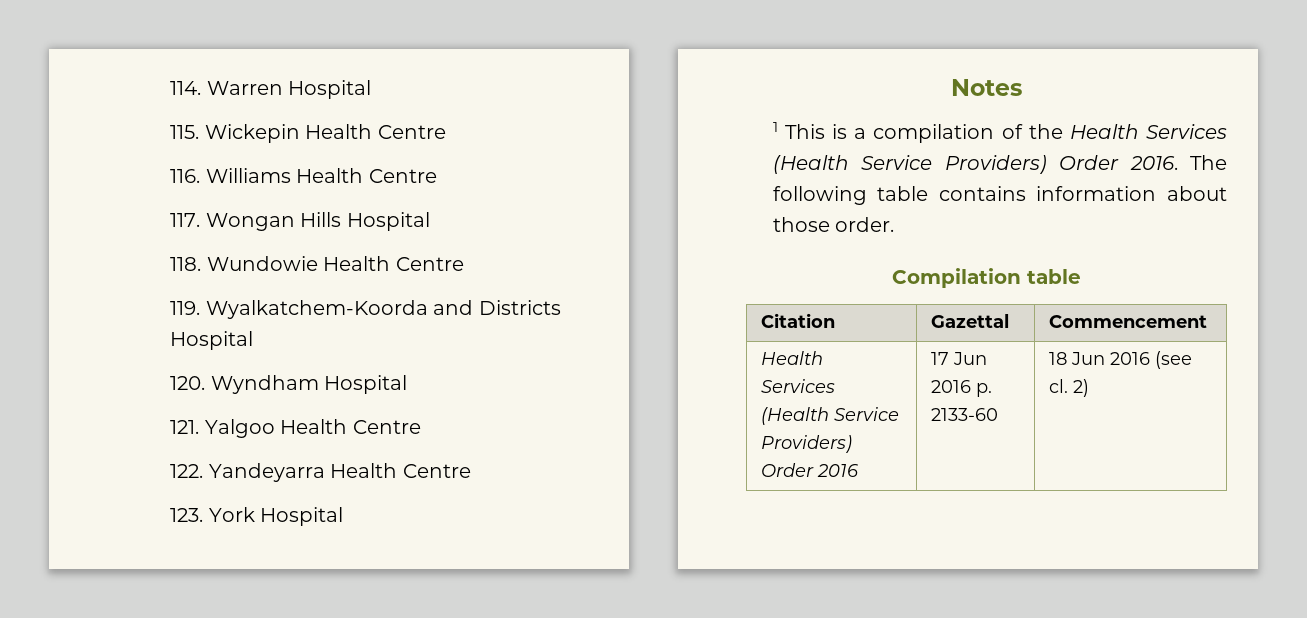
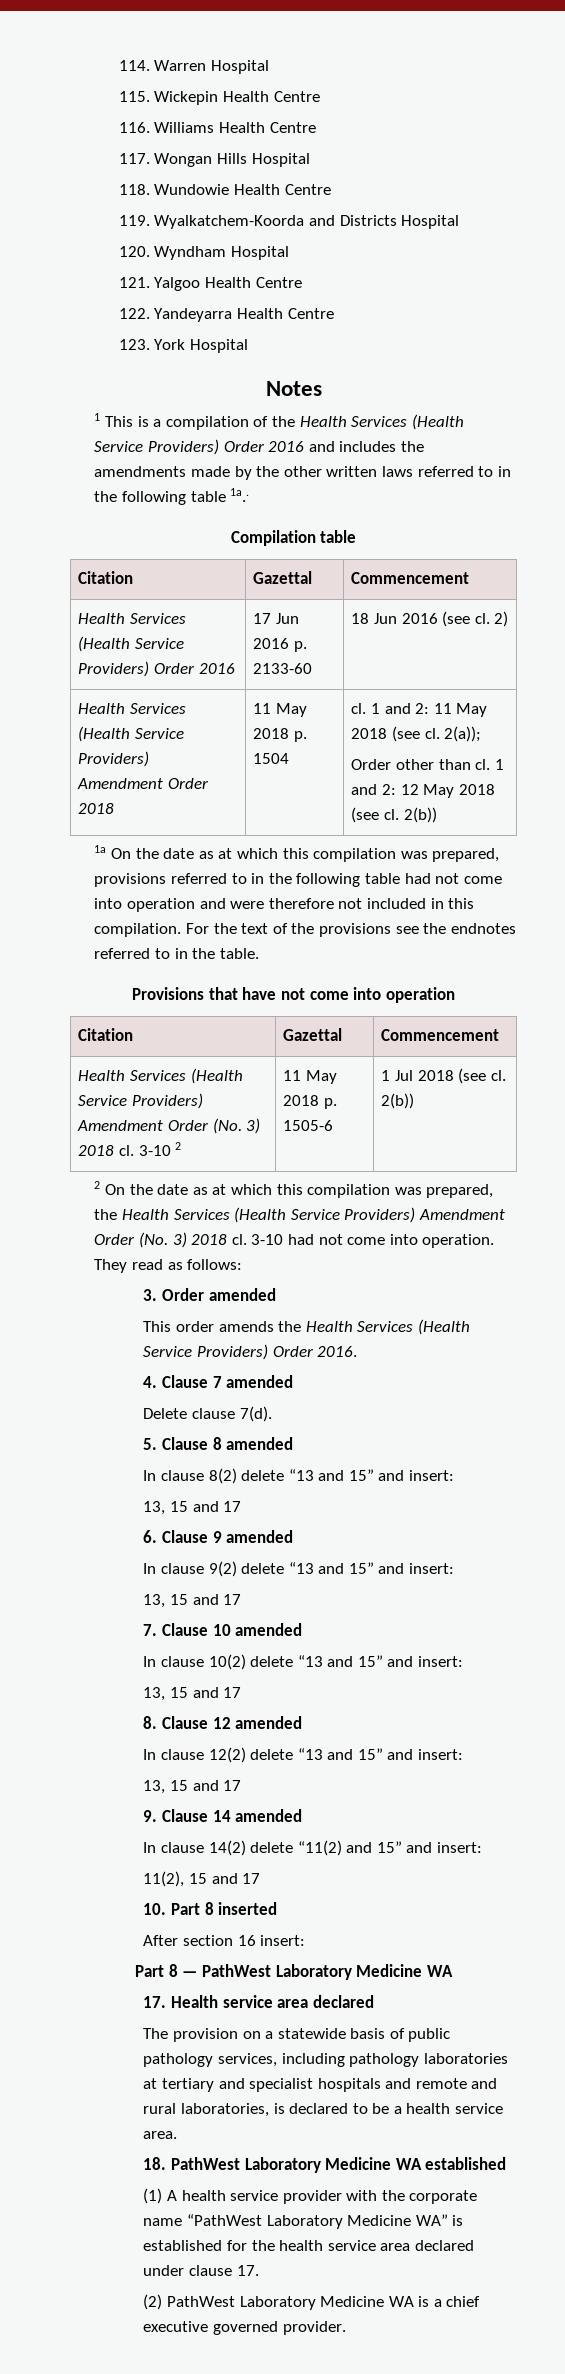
- 1 This is a compilation of the Health Services (Health Service Providers) Order 2016. The following table contains information about those order.
+ 1 This is a compilation of the Health Services (Health Service Providers) Order 2016 and includes the amendments made by the other written laws referred to in the following table 1a..
+ Health Services (Health Service Providers) Amendment Order 2018 | 11 May 2018 p. 1504 | cl. 1 and 2: 11 May 2018 (see cl. 2(a));
+ Order other than cl. 1 and 2: 12 May 2018 (see cl. 2(b))
+ 1a On the date as at which this compilation was prepared, provisions referred to in the following table had not come into operation and were therefore not included in this compilation. For the text of the provisions see the endnotes referred to in the table.
+ Provisions that have not come into operation
+ Citation | Gazettal | Commencement
+ Health Services (Health Service Providers) Amendment Order (No. 3) 2018 cl. 3-10 2 | 11 May 2018 p. 1505-6 | 1 Jul 2018 (see cl. 2(b))
+ 2 On the date as at which this compilation was prepared, the Health Services (Health Service Providers) Amendment Order (No. 3) 2018 cl. 3-10 had not come into operation. They read as follows:
+ 3. Order amended
+ This order amends the Health Services (Health Service Providers) Order 2016.
+ 4. Clause 7 amended
+ Delete clause 7(d).
+ 5. Clause 8 amended
+ In clause 8(2) delete “13 and 15” and insert:
+ 13, 15 and 17
+ 6. Clause 9 amended
+ In clause 9(2) delete “13 and 15” and insert:
+ 13, 15 and 17
+ 7. Clause 10 amended
+ In clause 10(2) delete “13 and 15” and insert:
+ 13, 15 and 17
+ 8. Clause 12 amended
+ In clause 12(2) delete “13 and 15” and insert:
+ 13, 15 and 17
+ 9. Clause 14 amended
+ In clause 14(2) delete “11(2) and 15” and insert:
+ 11(2), 15 and 17
+ 10. Part 8 inserted
+ After section 16 insert:
+ Part 8 — PathWest Laboratory Medicine WA
+ 17. Health service area declared
+ The provision on a statewide basis of public pathology services, including pathology laboratories at tertiary and specialist hospitals and remote and rural laboratories, is declared to be a health service area.
+ 18. PathWest Laboratory Medicine WA established
+ (1) A health service provider with the corporate name “PathWest Laboratory Medicine WA” is established for the health service area declared under clause 17.
+ (2) PathWest Laboratory Medicine WA is a chief executive governed provider.

